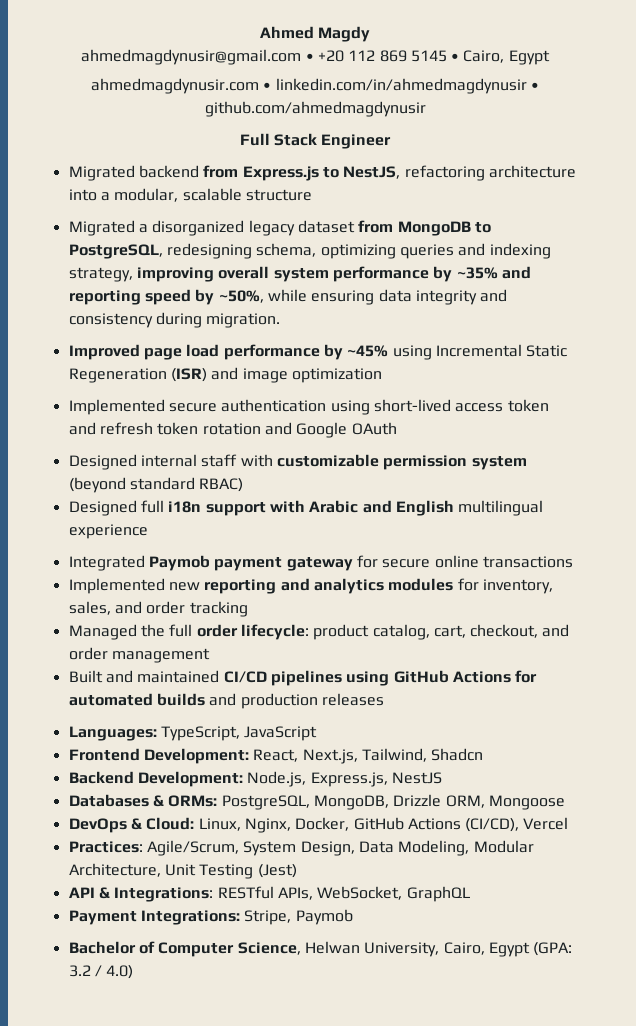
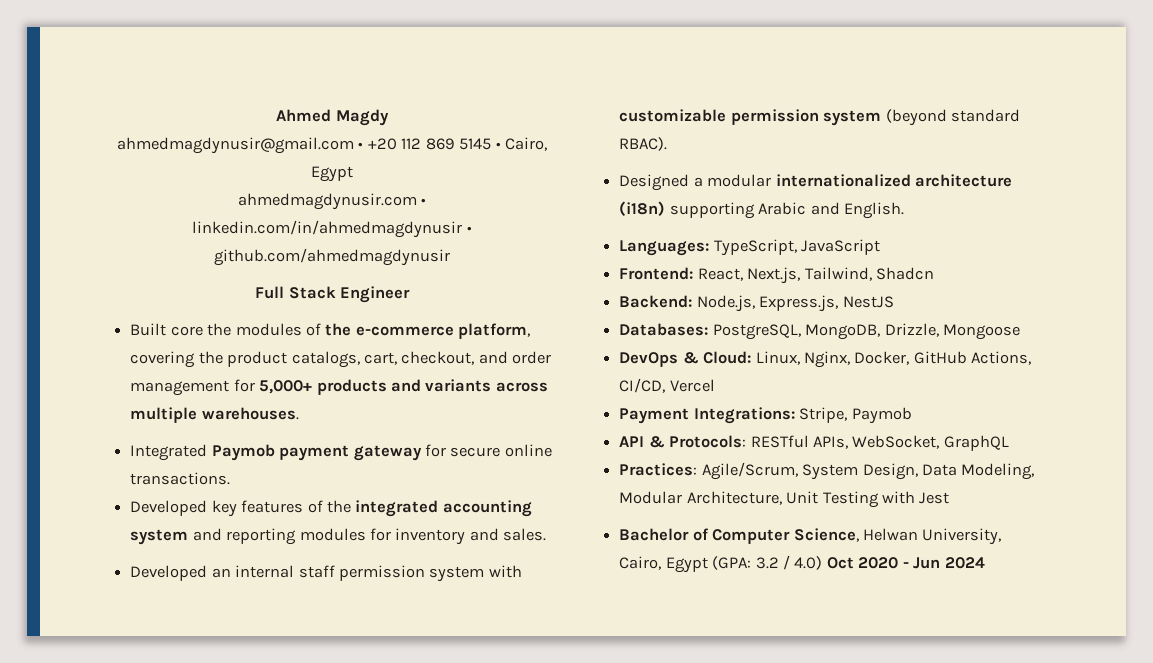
- Migrated backend from Express.js to NestJS, refactoring architecture into a modular, scalable structure
- Migrated a disorganized legacy dataset from MongoDB to PostgreSQL, redesigning schema, optimizing queries and indexing strategy, improving overall system performance by ~35% and reporting speed by ~50%, while ensuring data integrity and consistency during migration.
- Improved page load performance by ~45% using Incremental Static Regeneration (ISR) and image optimization
- Implemented secure authentication using short-lived access token and refresh token rotation and Google OAuth
- Designed internal staff with customizable permission system (beyond standard RBAC)
- Designed full i18n support with Arabic and English multilingual experience
+ Built core the modules of the e-commerce platform, covering the product catalogs, cart, checkout, and order management for 5,000+ products and variants across multiple warehouses.
- Integrated Paymob payment gateway for secure online transactions
- Implemented new reporting and analytics modules for inventory, sales, and order tracking
- Managed the full order lifecycle: product catalog, cart, checkout, and order management
- Built and maintained CI/CD pipelines using GitHub Actions for automated builds and production releases
+ Integrated Paymob payment gateway for secure online transactions.
+ Developed key features of the integrated accounting system and reporting modules for inventory and sales.
+ Developed an internal staff permission system with customizable permission system (beyond standard RBAC).
+ Designed a modular internationalized architecture (i18n) supporting Arabic and English.
- Frontend Development: React, Next.js, Tailwind, Shadcn
+ Frontend: React, Next.js, Tailwind, Shadcn
- Backend Development: Node.js, Express.js, NestJS
+ Backend: Node.js, Express.js, NestJS
- Databases & ORMs: PostgreSQL, MongoDB, Drizzle ORM, Mongoose
+ Databases: PostgreSQL, MongoDB, Drizzle, Mongoose
- DevOps & Cloud: Linux, Nginx, Docker, GitHub Actions (CI/CD), Vercel
+ DevOps & Cloud: Linux, Nginx, Docker, GitHub Actions, CI/CD, Vercel
+ Payment Integrations: Stripe, Paymob
+ API & Protocols: RESTful APIs, WebSocket, GraphQL
- Practices: Agile/Scrum, System Design, Data Modeling, Modular Architecture, Unit Testing (Jest)
- API & Integrations: RESTful APIs, WebSocket, GraphQL
- Payment Integrations: Stripe, Paymob
+ Practices: Agile/Scrum, System Design, Data Modeling, Modular Architecture, Unit Testing with Jest
- Bachelor of Computer Science, Helwan University, Cairo, Egypt (GPA: 3.2 / 4.0)
+ Bachelor of Computer Science, Helwan University, Cairo, Egypt (GPA: 3.2 / 4.0) Oct 2020 - Jun 2024

